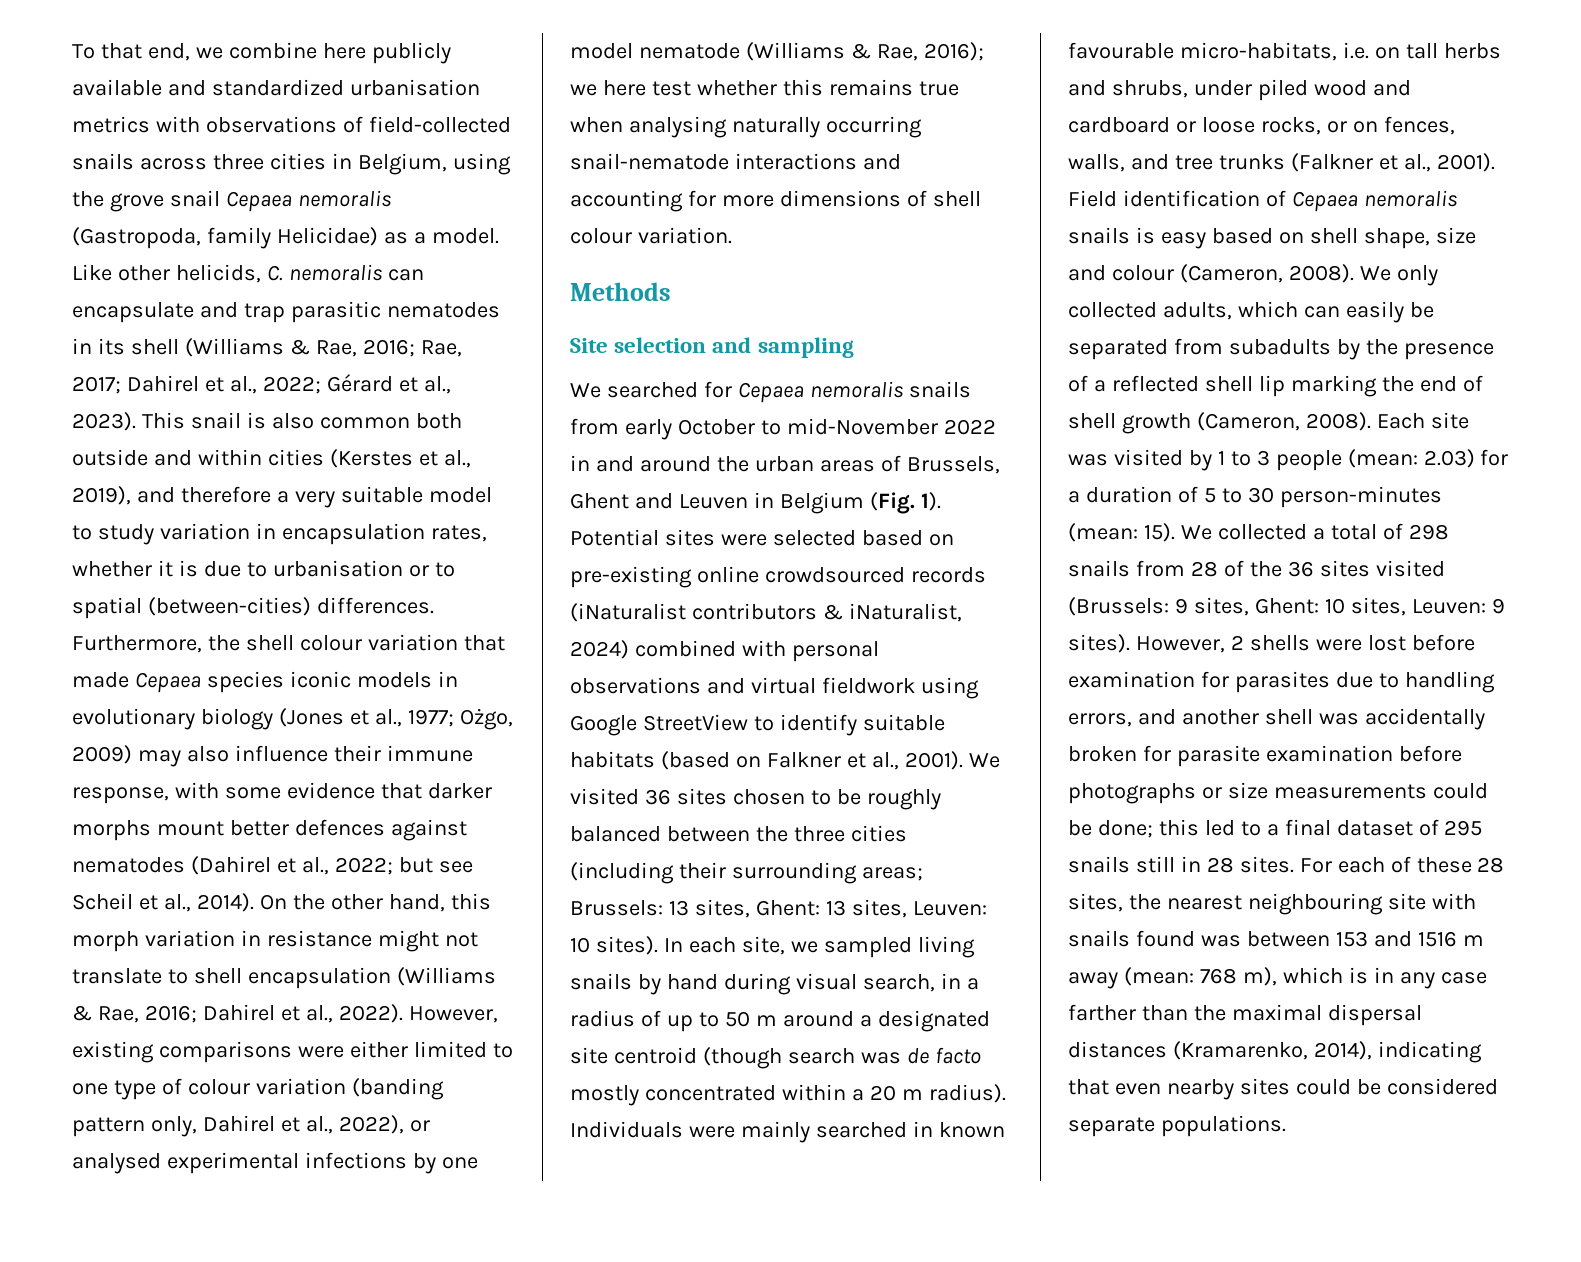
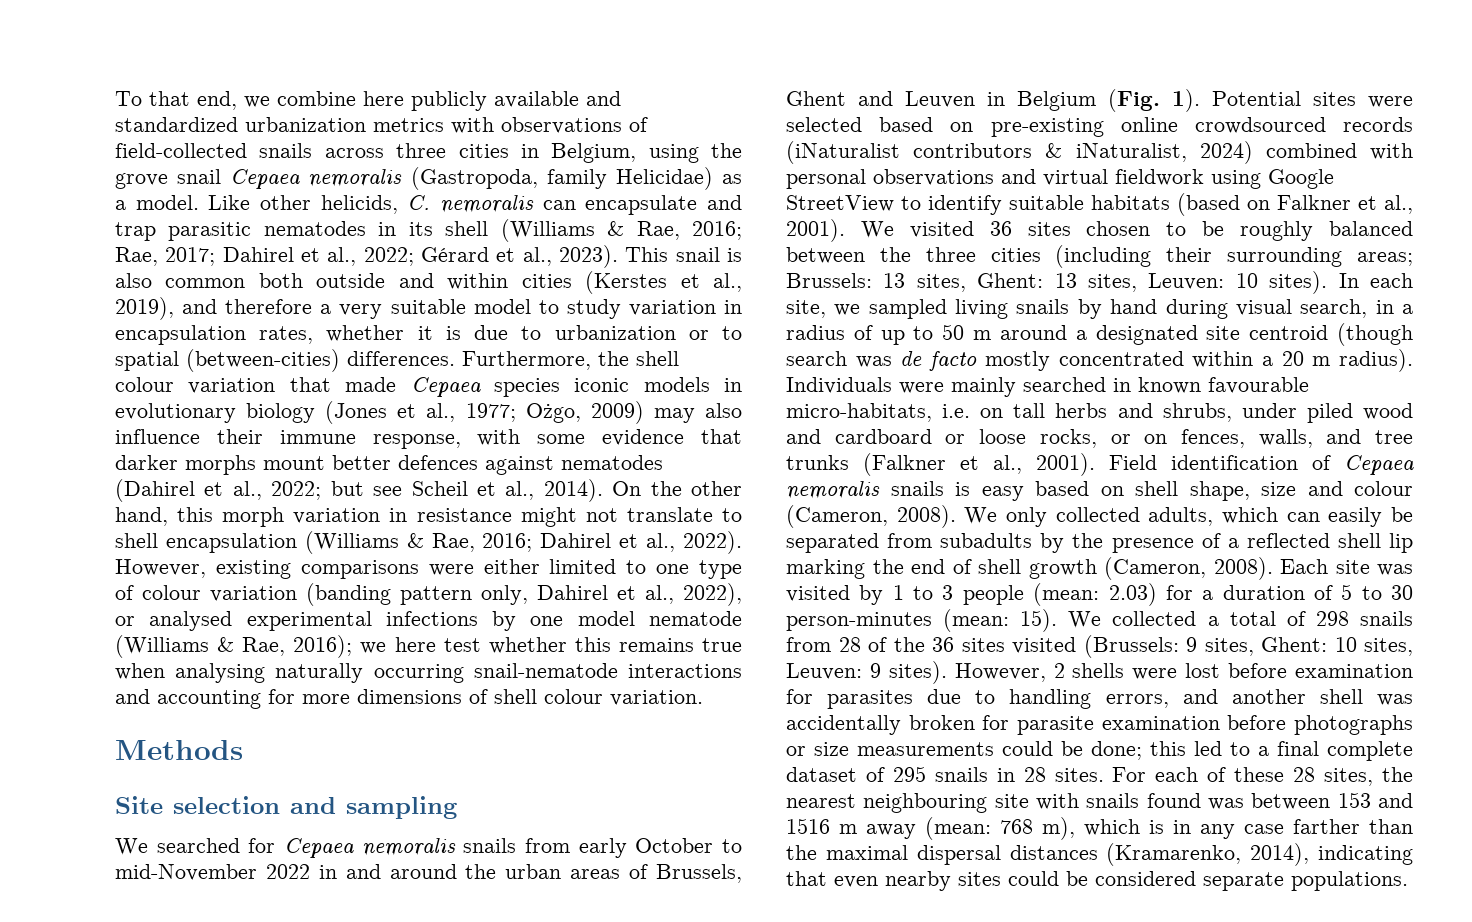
- To that end, we combine here publicly available and standardized urbanisation metrics with observations of field-collected snails across three cities in Belgium, using the grove snail Cepaea nemoralis (Gastropoda, family Helicidae) as a model.
+ To that end, we combine here publicly available and standardized urbanization metrics with observations of field-collected snails across three cities in Belgium, using the grove snail Cepaea nemoralis (Gastropoda, family Helicidae) as a model.
- This snail is also common both outside and within cities (Kerstes et al., 2019), and therefore a very suitable model to study variation in encapsulation rates, whether it is due to urbanisation or to spatial (between-cities) differences.
+ This snail is also common both outside and within cities (Kerstes et al., 2019), and therefore a very suitable model to study variation in encapsulation rates, whether it is due to urbanization or to spatial (between-cities) differences.
- However, 2 shells were lost before examination for parasites due to handling errors, and another shell was accidentally broken for parasite examination before photographs or size measurements could be done; this led to a final dataset of 295 snails still in 28 sites.
+ However, 2 shells were lost before examination for parasites due to handling errors, and another shell was accidentally broken for parasite examination before photographs or size measurements could be done; this led to a final complete dataset of 295 snails in 28 sites.

